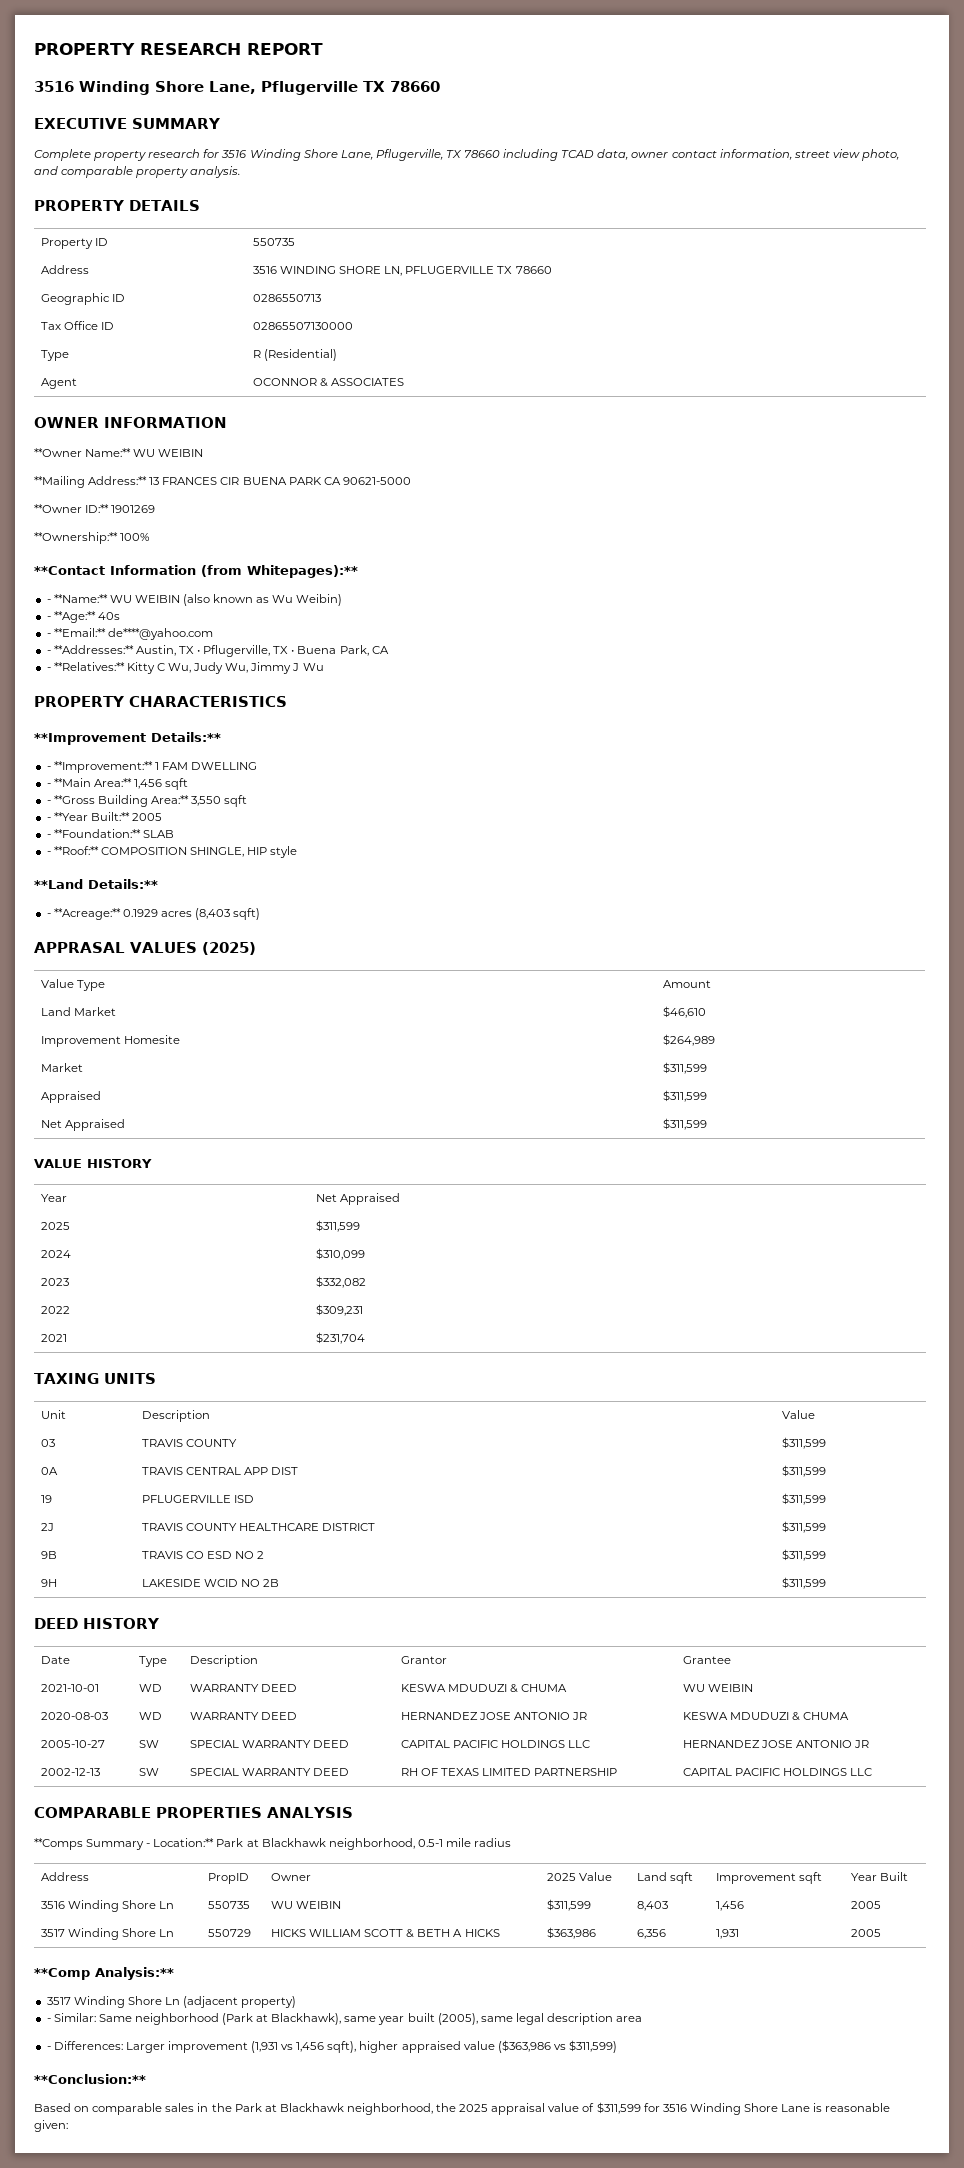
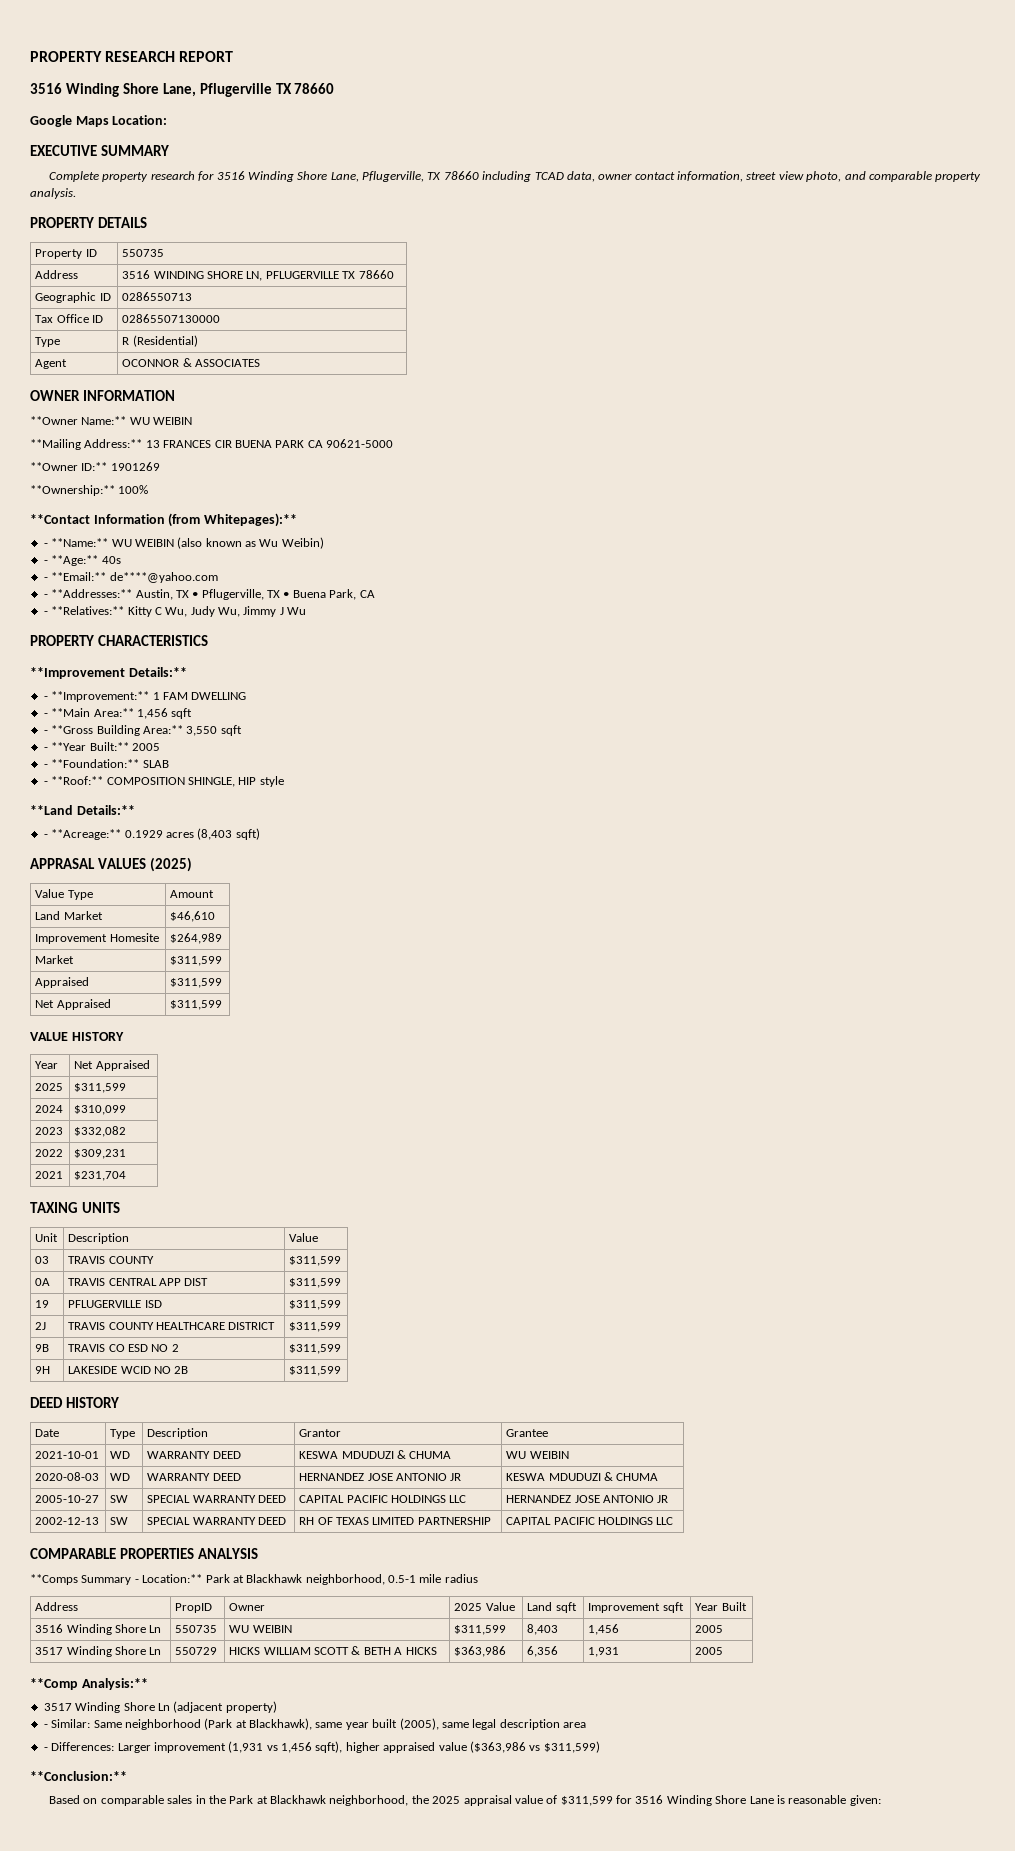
+ Google Maps Location:

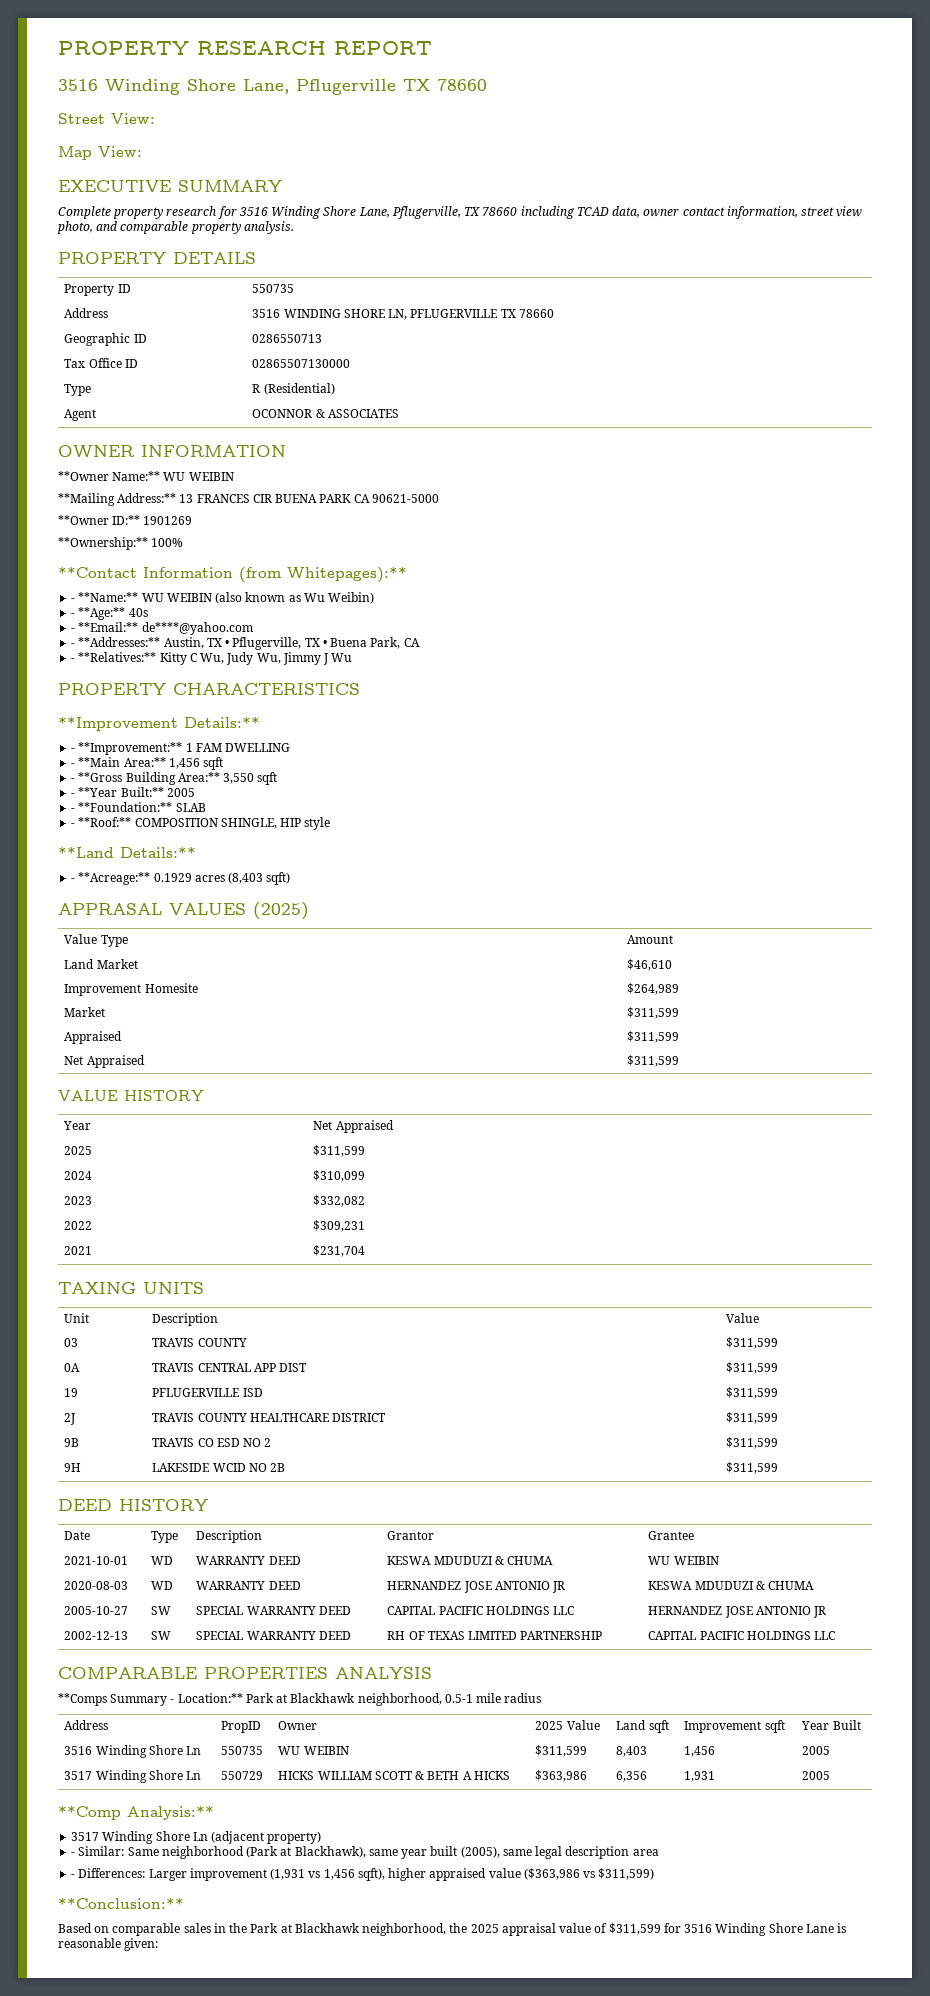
- Google Maps Location:
+ Street View:
+ Map View:

